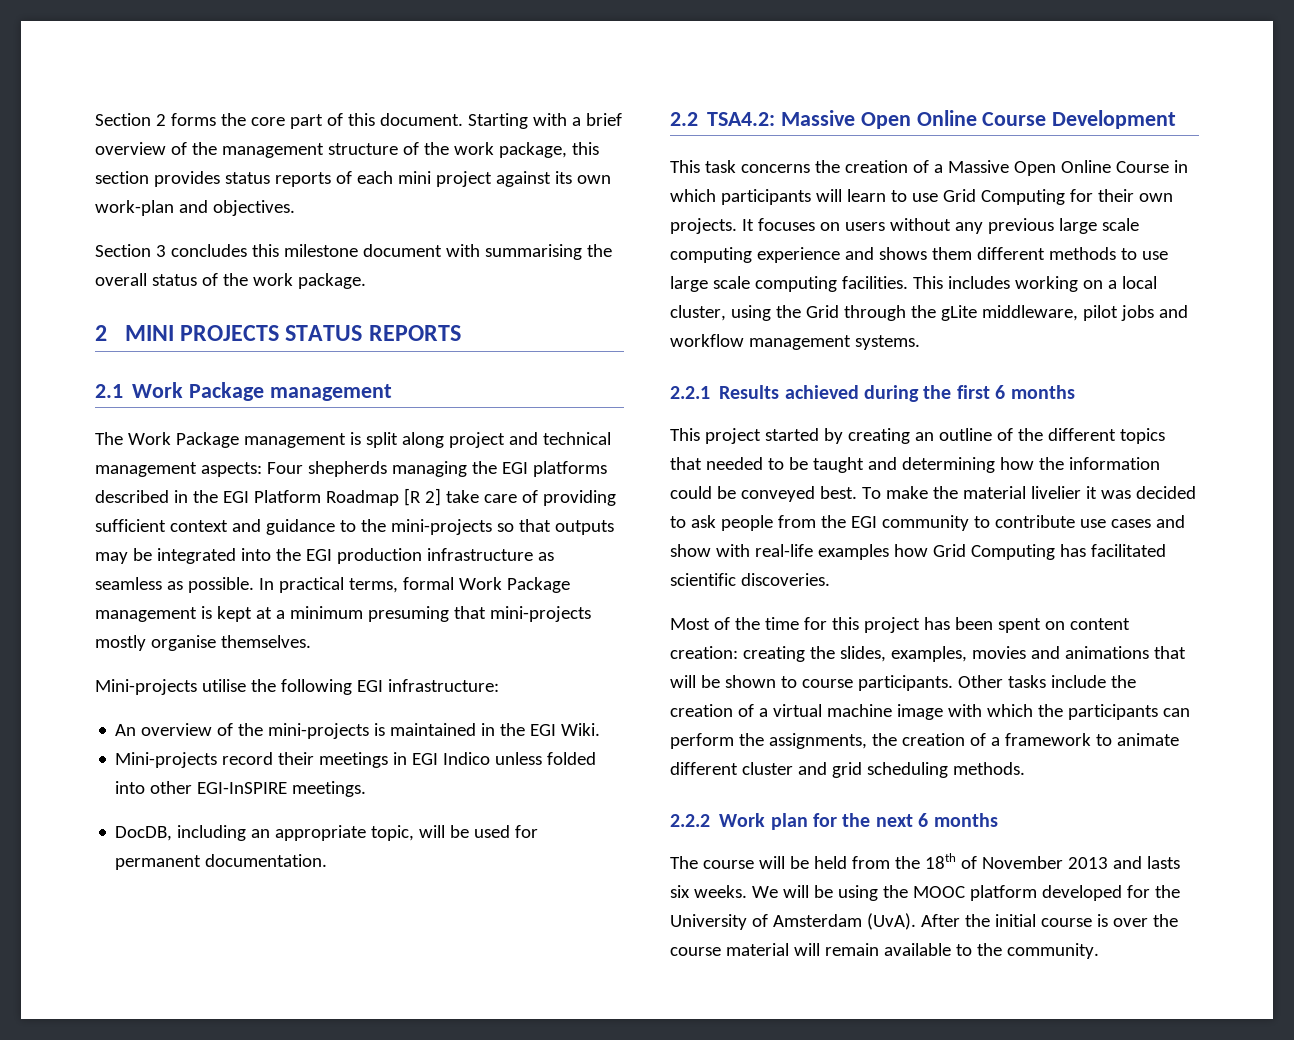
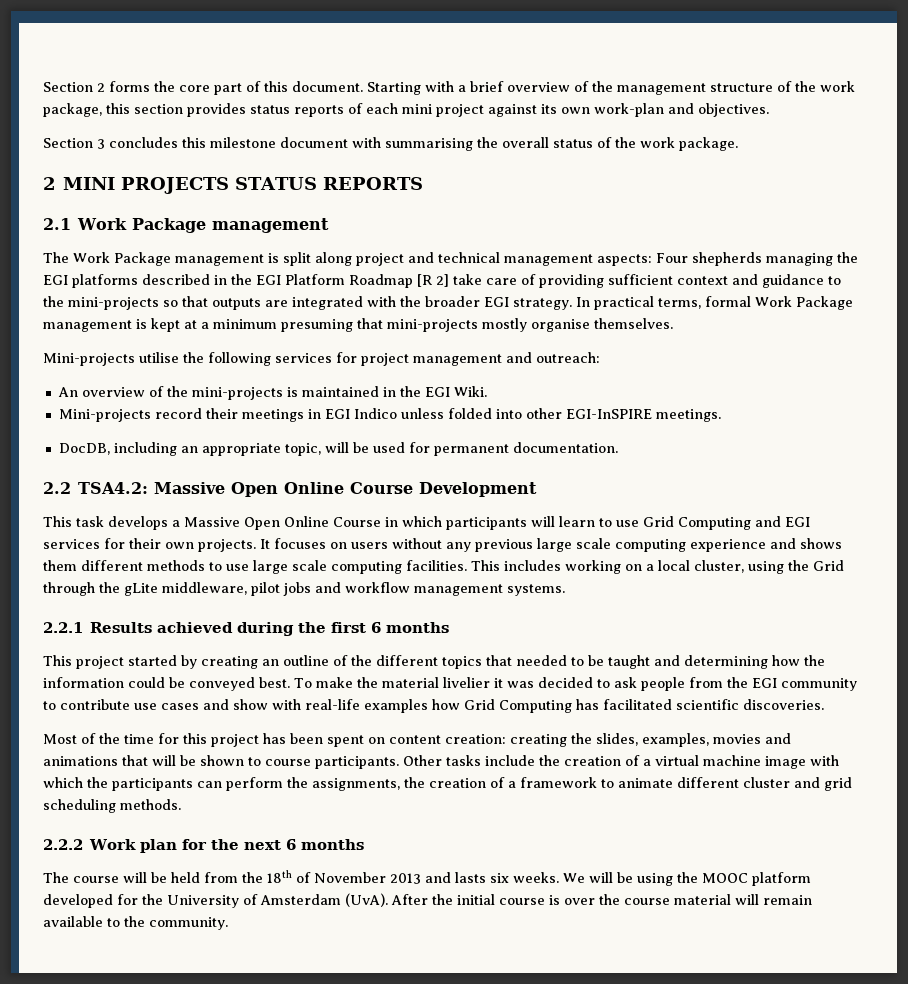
- The Work Package management is split along project and technical management aspects: Four shepherds managing the EGI platforms described in the EGI Platform Roadmap [R 2] take care of providing sufficient context and guidance to the mini-projects so that outputs may be integrated into the EGI production infrastructure as seamless as possible.
+ The Work Package management is split along project and technical management aspects: Four shepherds managing the EGI platforms described in the EGI Platform Roadmap [R 2] take care of providing sufficient context and guidance to the mini-projects so that outputs are integrated with the broader EGI strategy.
- Mini-projects utilise the following EGI infrastructure:
+ Mini-projects utilise the following services for project management and outreach:
- This task concerns the creation of a Massive Open Online Course in which participants will learn to use Grid Computing for their own projects.
+ This task develops a Massive Open Online Course in which participants will learn to use Grid Computing and EGI services for their own projects.

